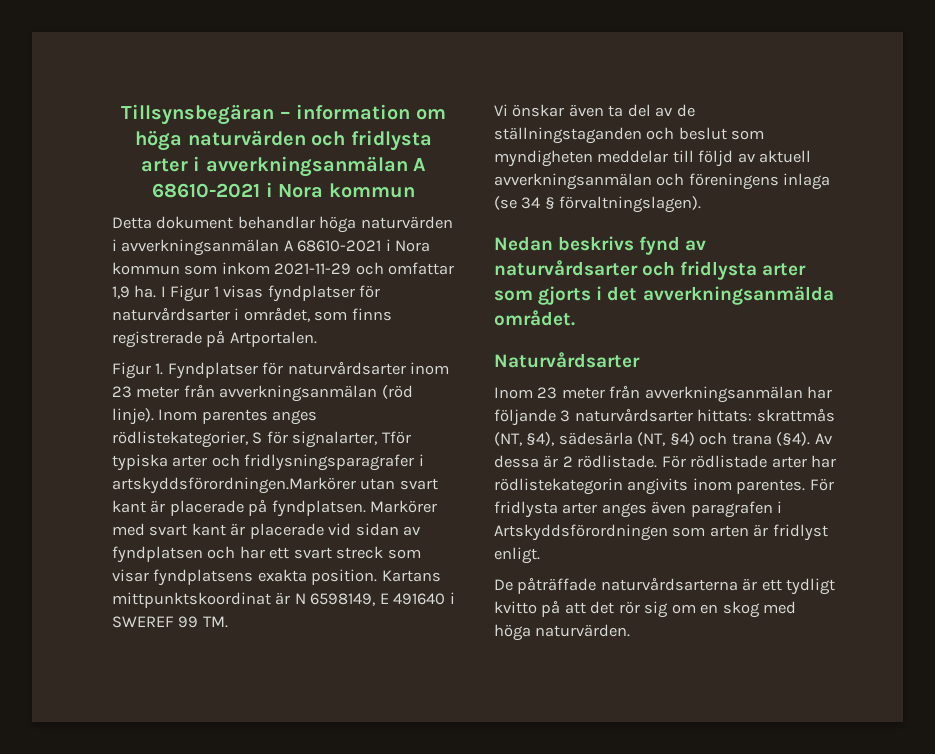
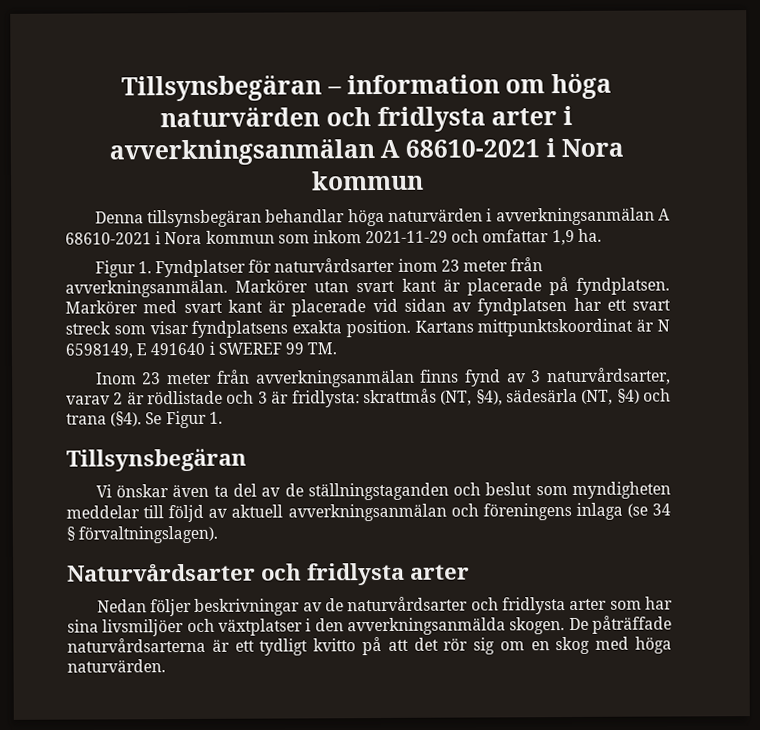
- Detta dokument behandlar höga naturvärden i avverkningsanmälan A 68610-2021 i Nora kommun som inkom 2021-11-29 och omfattar 1,9 ha. I Figur 1 visas fyndplatser för naturvårdsarter i området, som finns registrerade på Artportalen.
+ Denna tillsynsbegäran behandlar höga naturvärden i avverkningsanmälan A 68610-2021 i Nora kommun som inkom 2021-11-29 och omfattar 1,9 ha.
- Figur 1. Fyndplatser för naturvårdsarter inom 23 meter från avverkningsanmälan (röd linje). Inom parentes anges rödlistekategorier, S för signalarter, Tför typiska arter och fridlysningsparagrafer i artskyddsförordningen.Markörer utan svart kant är placerade på fyndplatsen.
+ Figur 1. Fyndplatser för naturvårdsarter inom 23 meter från avverkningsanmälan. Markörer utan svart kant är placerade på fyndplatsen.
- Markörer med svart kant är placerade vid sidan av fyndplatsen och har ett svart streck som visar fyndplatsens exakta position.
+ Markörer med svart kant är placerade vid sidan av fyndplatsen har ett svart streck som visar fyndplatsens exakta position.
+ Inom 23 meter från avverkningsanmälan finns fynd av 3 naturvårdsarter, varav 2 är rödlistade och 3 är fridlysta: skrattmås (NT, §4), sädesärla (NT, §4) och trana (§4). Se Figur 1.
+ Tillsynsbegäran
- Nedan beskrivs fynd av naturvårdsarter och fridlysta arter som gjorts i det avverkningsanmälda området.
- Naturvårdsarter
- Inom 23 meter från avverkningsanmälan har följande 3 naturvårdsarter hittats: skrattmås (NT, §4), sädesärla (NT, §4) och trana (§4). Av dessa är 2 rödlistade. För rödlistade arter har rödlistekategorin angivits inom parentes. För fridlysta arter anges även paragrafen i Artskyddsförordningen som arten är fridlyst enligt.
- De påträffade naturvårdsarterna är ett tydligt kvitto på att det rör sig om en skog med höga naturvärden.
+ Naturvårdsarter och fridlysta arter
+ Nedan följer beskrivningar av de naturvårdsarter och fridlysta arter som har sina livsmiljöer och växtplatser i den avverkningsanmälda skogen. De påträffade naturvårdsarterna är ett tydligt kvitto på att det rör sig om en skog med höga naturvärden.

